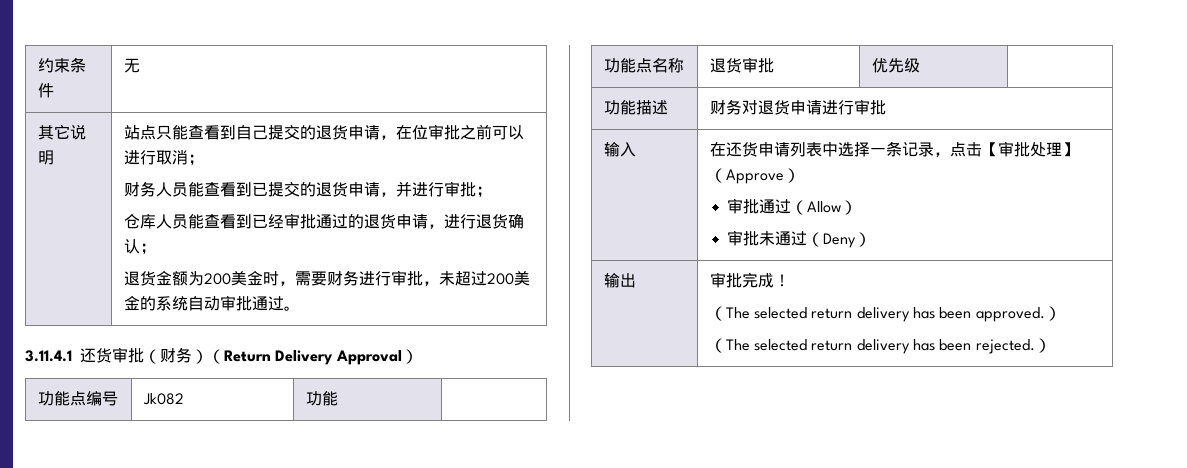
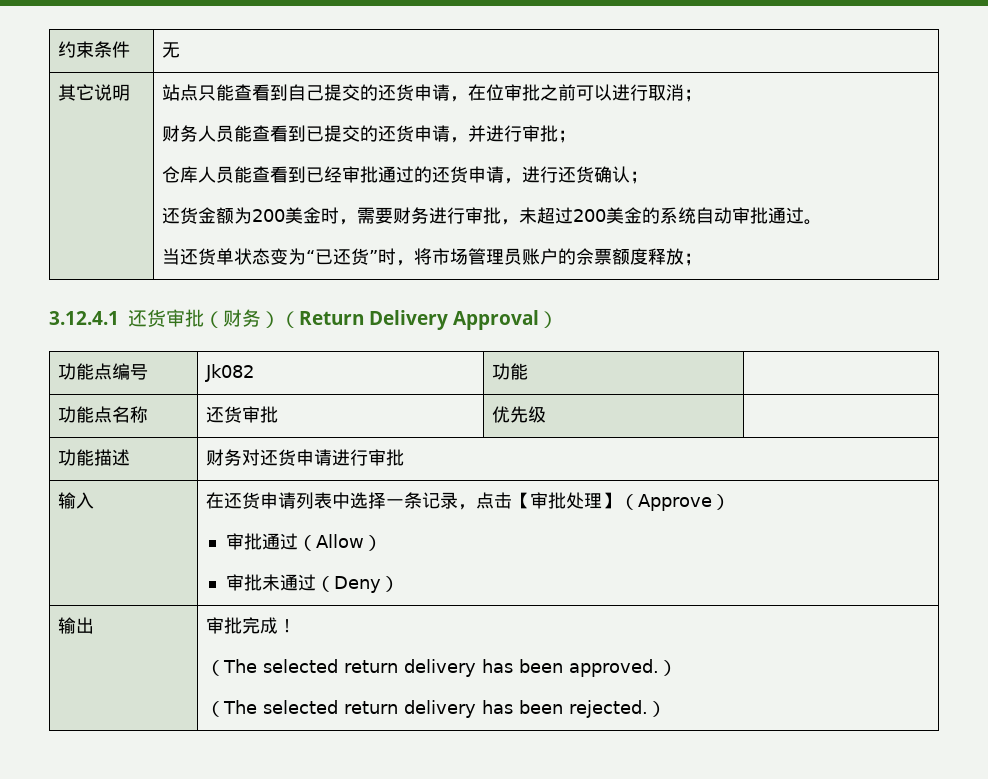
- 站点只能查看到自己提交的退货申请，在位审批之前可以进行取消；
+ 站点只能查看到自己提交的还货申请，在位审批之前可以进行取消；
- 财务人员能查看到已提交的退货申请，并进行审批；
+ 财务人员能查看到已提交的还货申请，并进行审批；
- 仓库人员能查看到已经审批通过的退货申请，进行退货确认；
+ 仓库人员能查看到已经审批通过的还货申请，进行还货确认；
- 退货金额为200美金时，需要财务进行审批，未超过200美金的系统自动审批通过。
+ 还货金额为200美金时，需要财务进行审批，未超过200美金的系统自动审批通过。
- 3.11.4.1还货审批（财务）（Return Delivery Approval）
+ 当还货单状态变为“已还货”时，将市场管理员账户的佘票额度释放；
+ 3.12.4.1还货审批（财务）（Return Delivery Approval）
- 功能点名称 | 退货审批 | 优先级 |
+ 功能点名称 | 还货审批 | 优先级 |
- 功能描述 | 财务对退货申请进行审批
+ 功能描述 | 财务对还货申请进行审批

